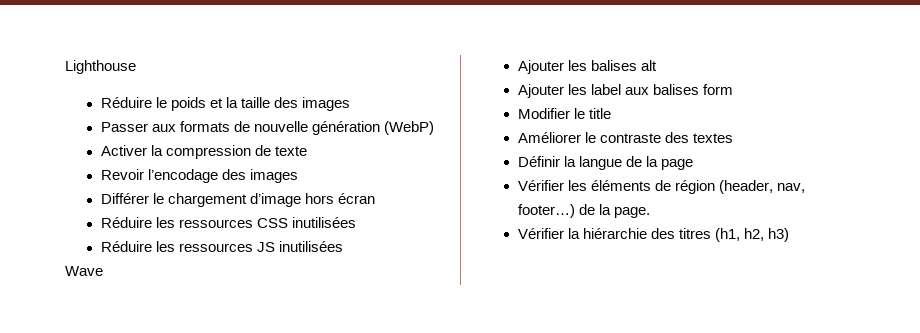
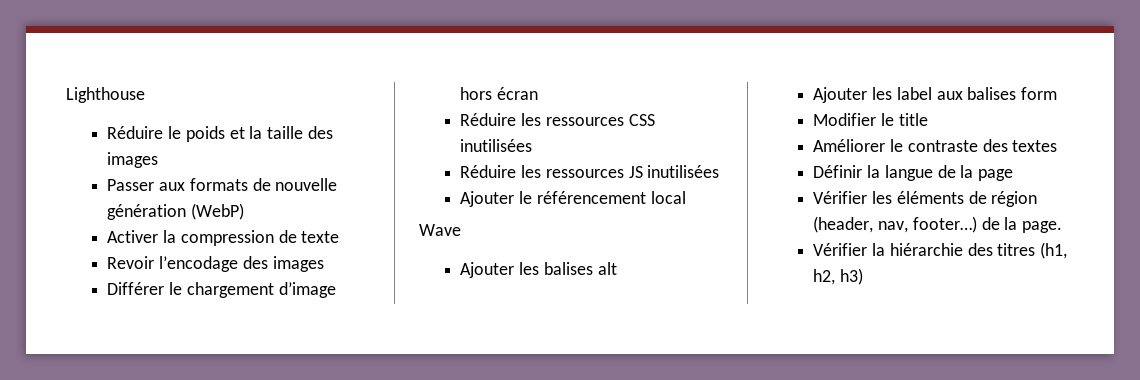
+ Ajouter le référencement local

